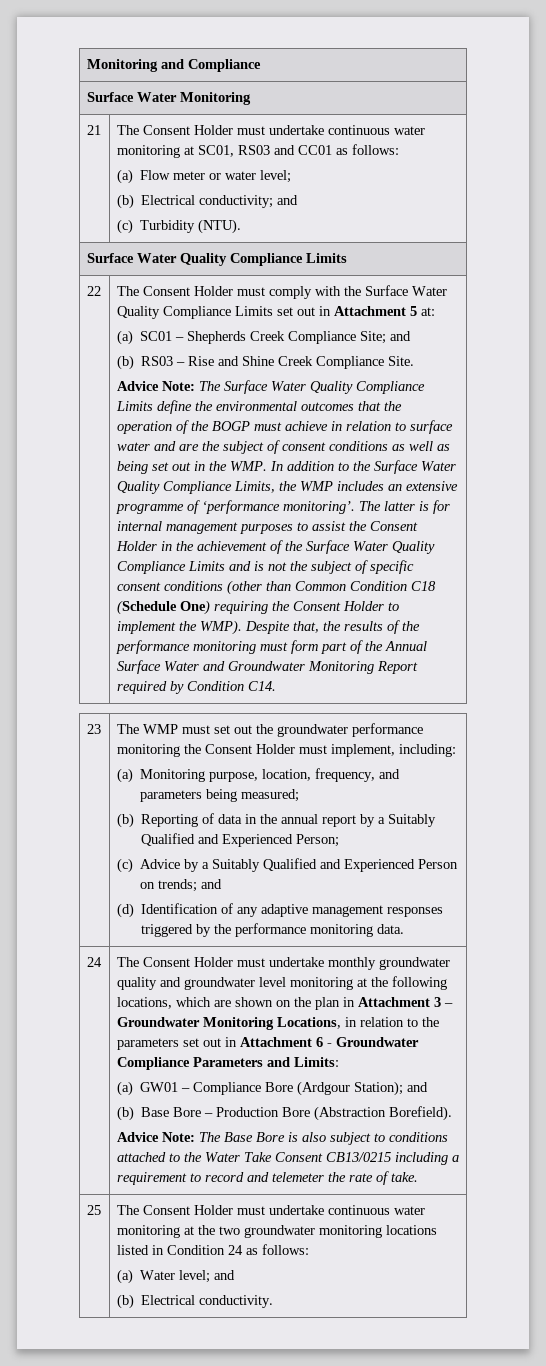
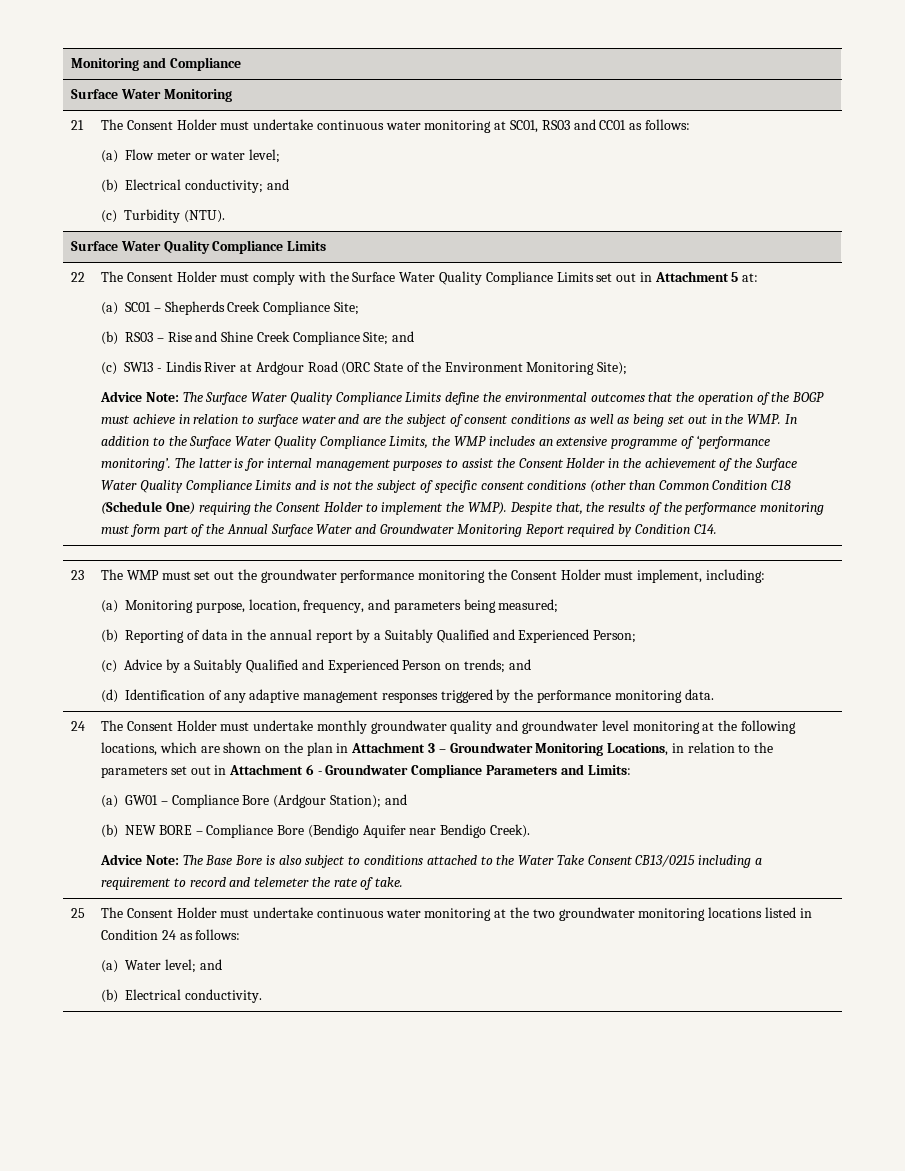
- (a) SC01 – Shepherds Creek Compliance Site; and
+ (a) SC01 – Shepherds Creek Compliance Site;
- (b) RS03 – Rise and Shine Creek Compliance Site.
+ (b) RS03 – Rise and Shine Creek Compliance Site; and
+ (c) SW13 - Lindis River at Ardgour Road (ORC State of the Environment Monitoring Site);
- (b) Base Bore – Production Bore (Abstraction Borefield).
+ (b) NEW BORE – Compliance Bore (Bendigo Aquifer near Bendigo Creek).

